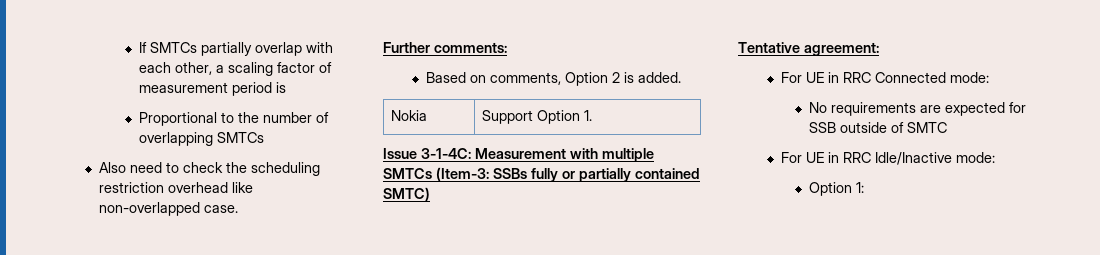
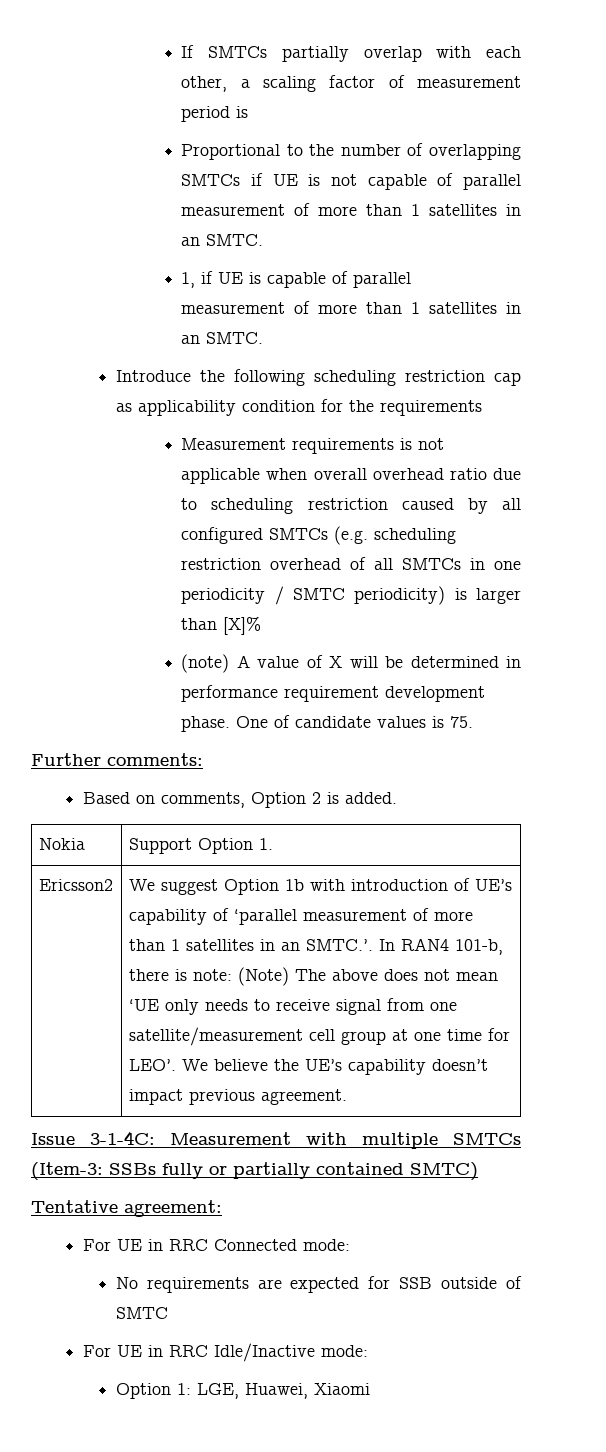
- Proportional to the number of overlapping SMTCs
- Also need to check the scheduling restriction overhead like non-overlapped case.
+ Proportional to the number of overlapping SMTCs if UE is not capable of parallel measurement of more than 1 satellites in an SMTC.
+ 1, if UE is capable of parallel measurement of more than 1 satellites in an SMTC.
+ Introduce the following scheduling restriction cap as applicability condition for the requirements
+ Measurement requirements is not applicable when overall overhead ratio due to scheduling restriction caused by all configured SMTCs (e.g. scheduling restriction overhead of all SMTCs in one periodicity / SMTC periodicity) is larger than [X]%
+ (note) A value of X will be determined in performance requirement development phase. One of candidate values is 75.
+ Ericsson2 | We suggest Option 1b with introduction of UE’s capability of ‘parallel measurement of more than 1 satellites in an SMTC.’. In RAN4 101-b, there is note: (Note) The above does not mean ‘UE only needs to receive signal from one satellite/measurement cell group at one time for LEO’. We believe the UE’s capability doesn’t impact previous agreement.
- Option 1:
+ Option 1: LGE, Huawei, Xiaomi

